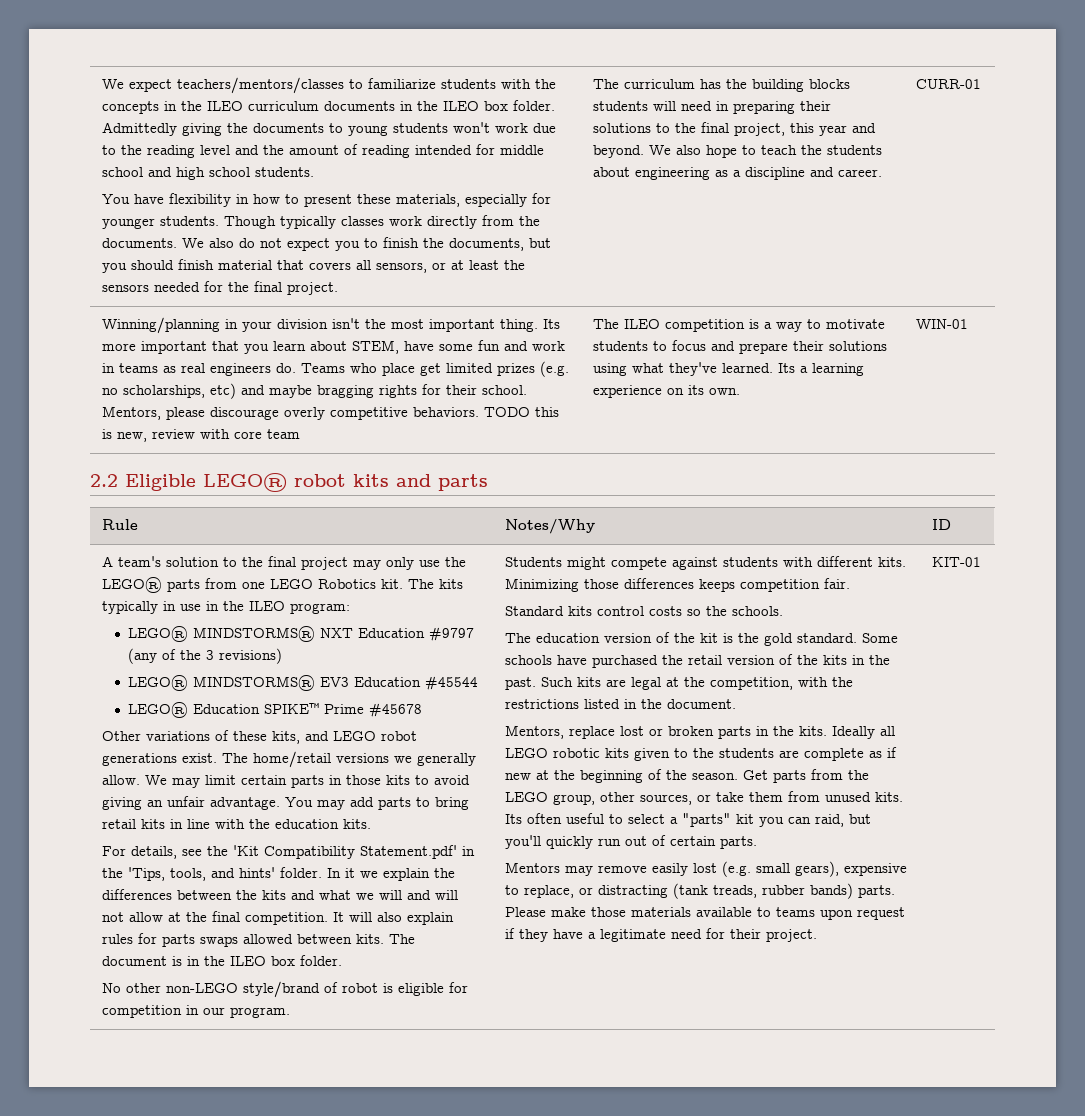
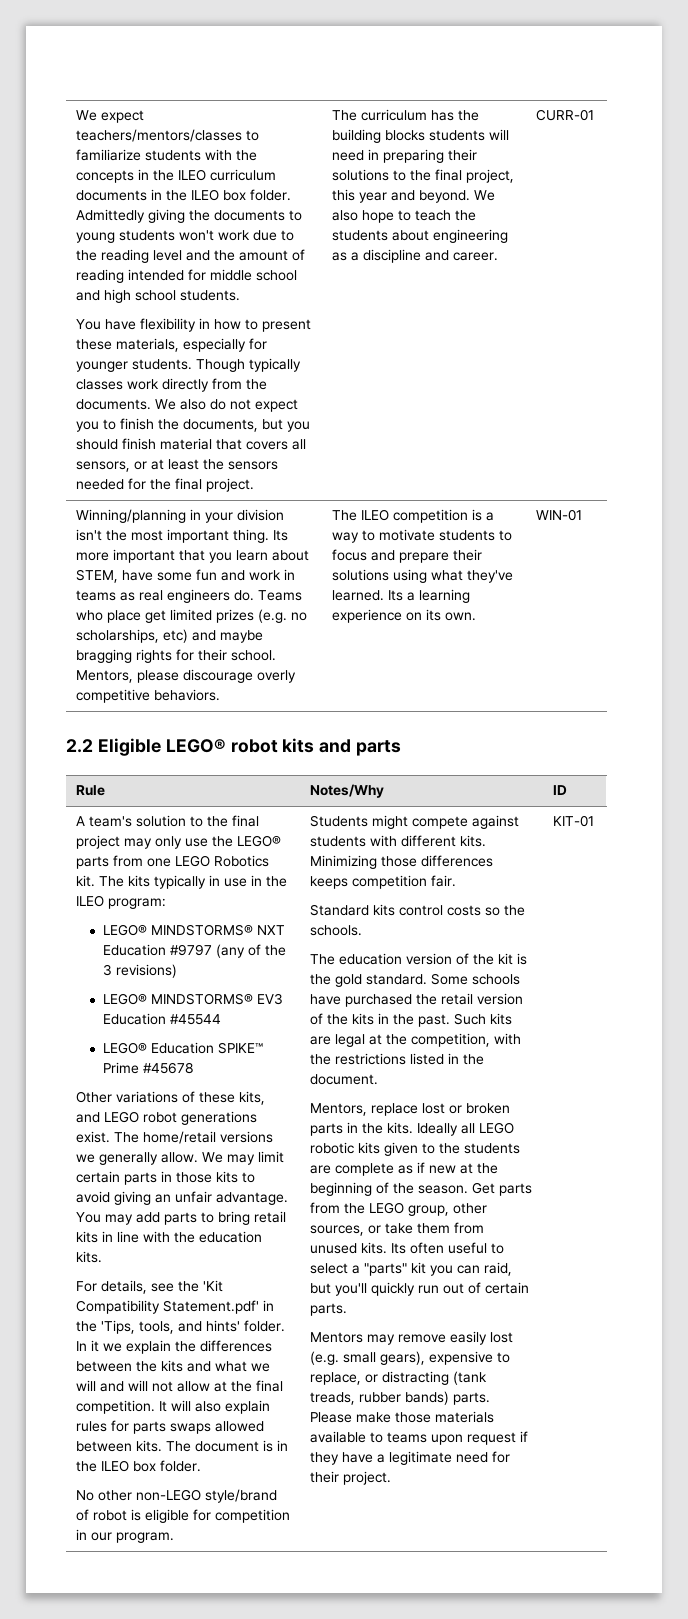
- TODO this is new, review with core team

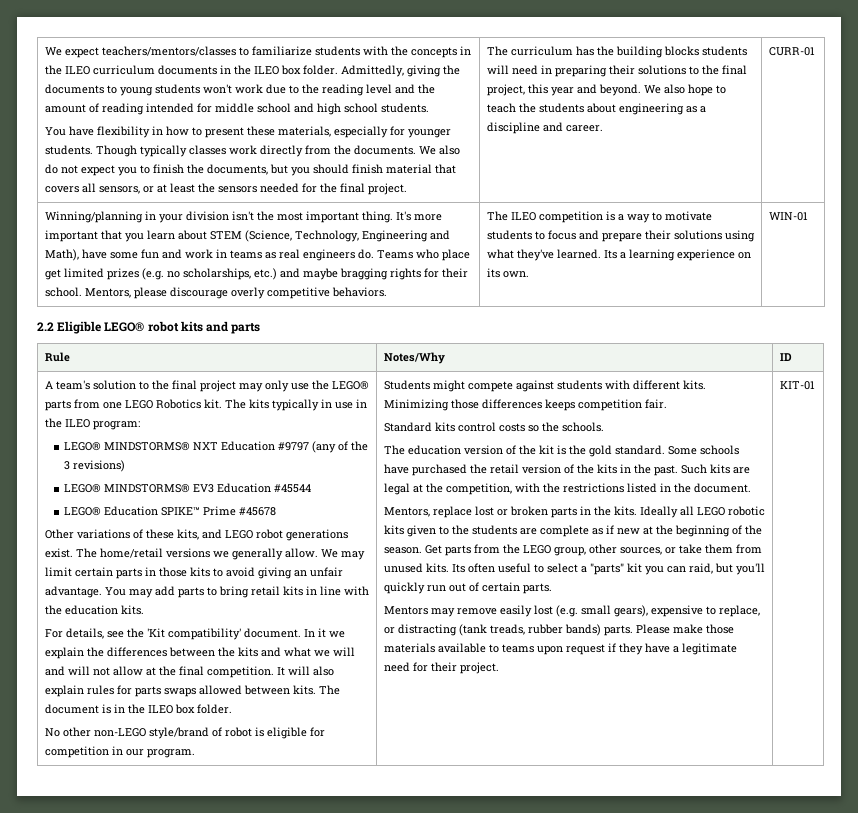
- Admittedly giving the documents to young students won't work due to the reading level and the amount of reading intended for middle school and high school students.
+ Admittedly, giving the documents to young students won't work due to the reading level and the amount of reading intended for middle school and high school students.
- Its more important that you learn about STEM, have some fun and work in teams as real engineers do.
+ It's more important that you learn about STEM (Science, Technology, Engineering and Math), have some fun and work in teams as real engineers do.
- Teams who place get limited prizes (e.g. no scholarships, etc) and maybe bragging rights for their school.
+ Teams who place get limited prizes (e.g. no scholarships, etc.) and maybe bragging rights for their school.
- For details, see the 'Kit Compatibility Statement.pdf' in the 'Tips, tools, and hints' folder.
+ For details, see the 'Kit compatibility' document.

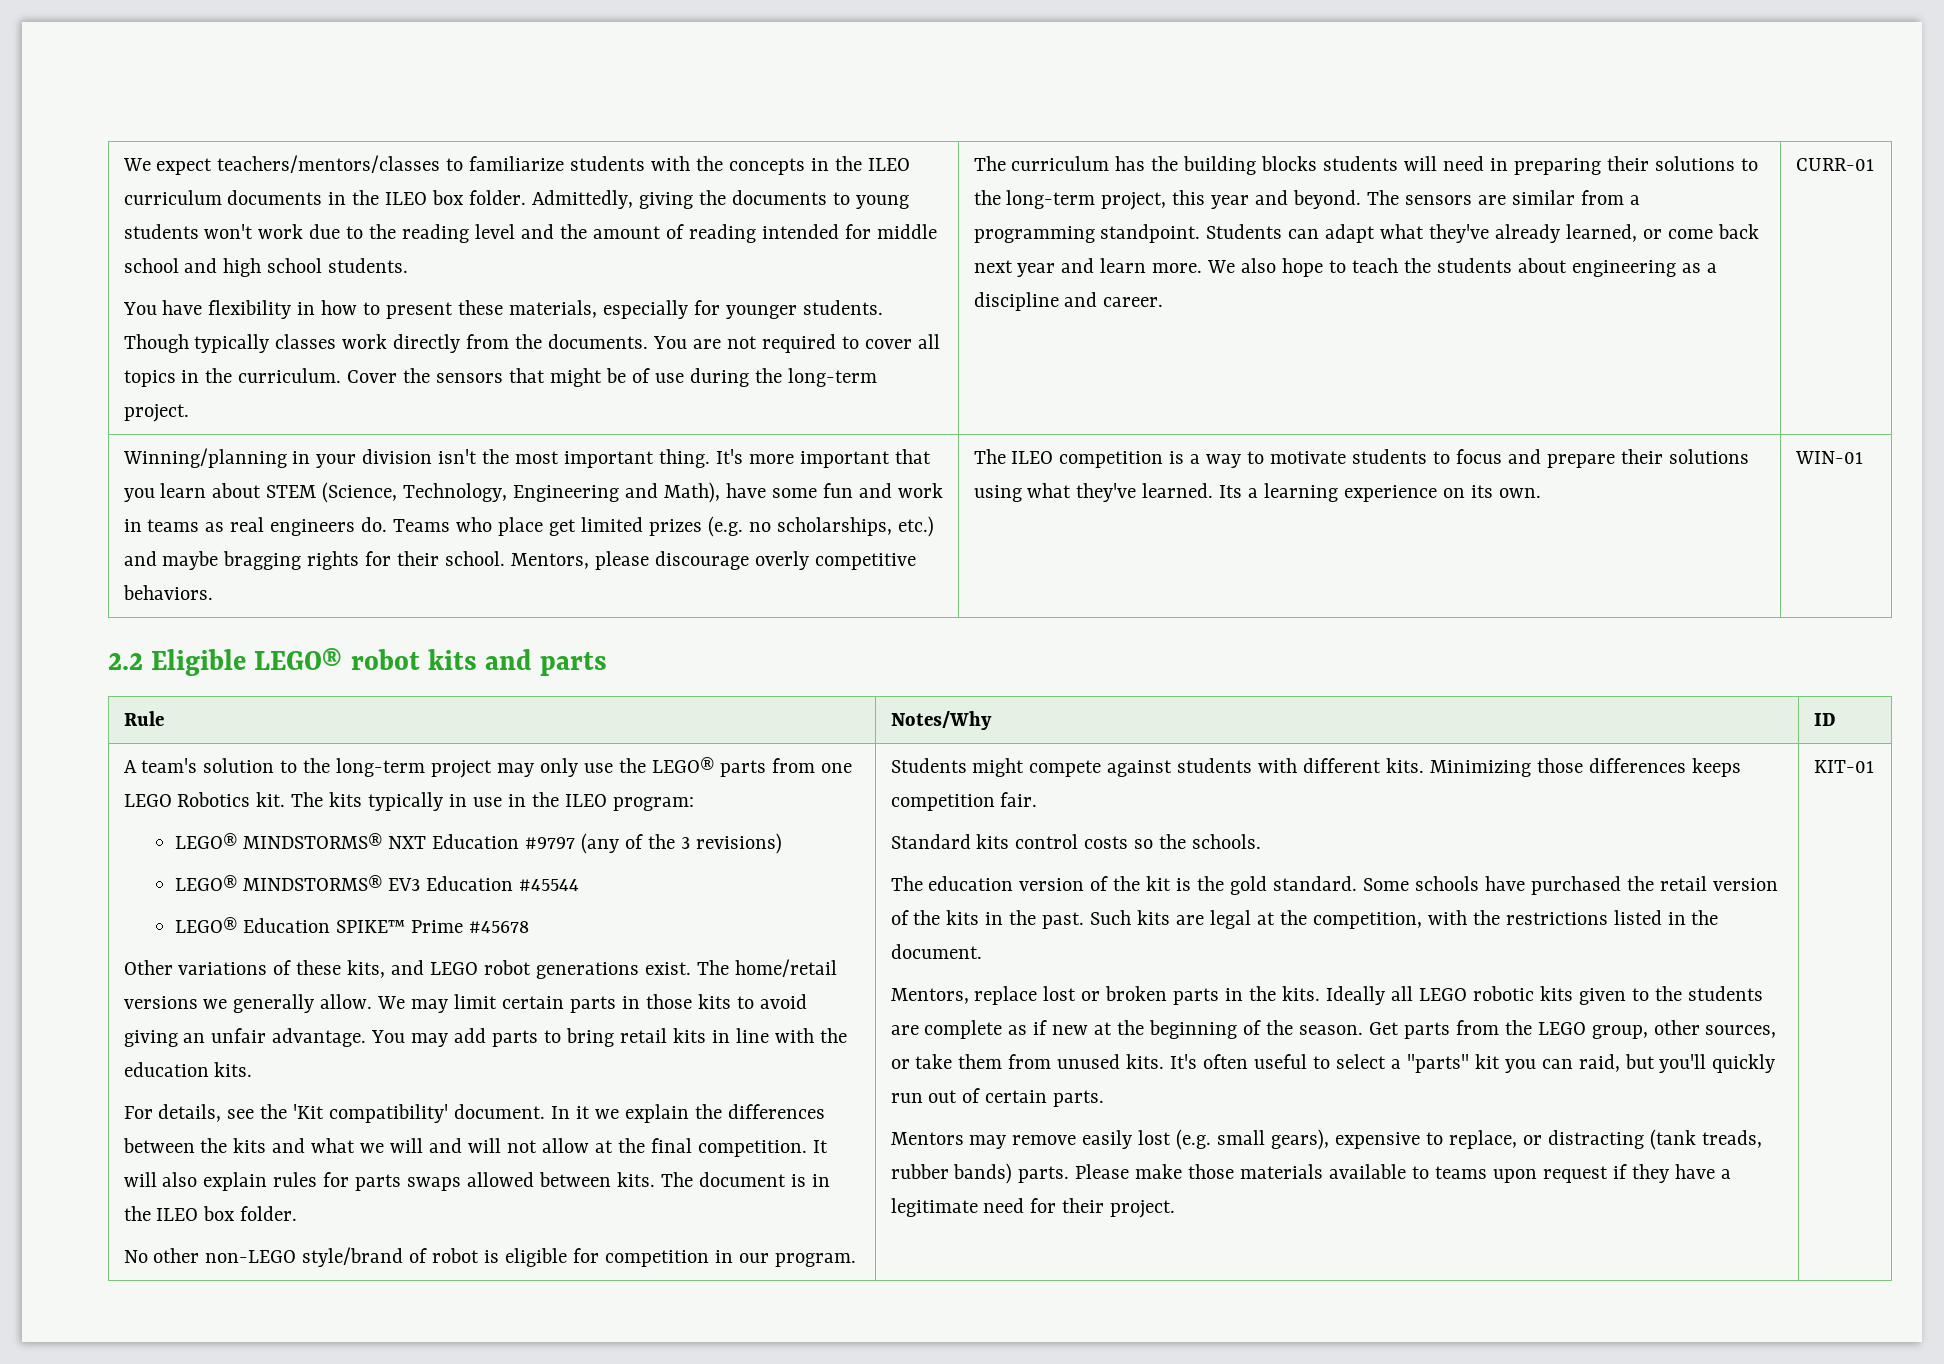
- We also do not expect you to finish the documents, but you should finish material that covers all sensors, or at least the sensors needed for the final project.
+ You are not required to cover all topics in the curriculum. Cover the sensors that might be of use during the long-term project.
- The curriculum has the building blocks students will need in preparing their solutions to the final project, this year and beyond.
+ The curriculum has the building blocks students will need in preparing their solutions to the long-term project, this year and beyond.
+ The sensors are similar from a programming standpoint. Students can adapt what they've already learned, or come back next year and learn more.
- A team's solution to the final project may only use the LEGO® parts from one LEGO Robotics kit.
+ A team's solution to the long-term project may only use the LEGO® parts from one LEGO Robotics kit.
- Its often useful to select a "parts" kit you can raid, but you'll quickly run out of certain parts.
+ It's often useful to select a "parts" kit you can raid, but you'll quickly run out of certain parts.

